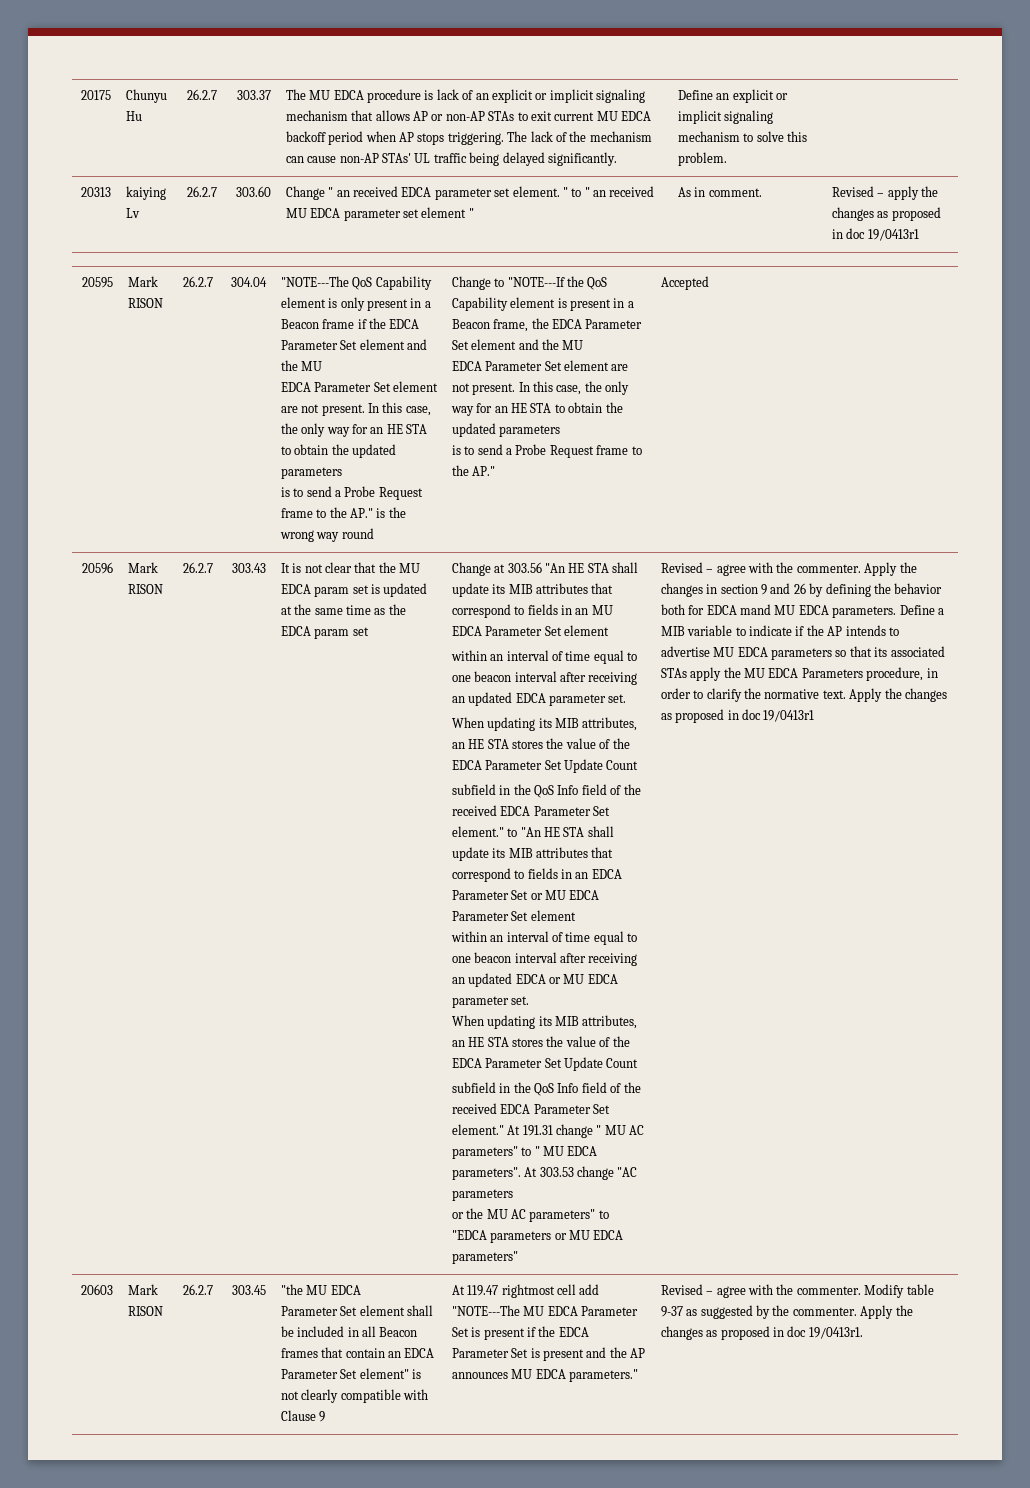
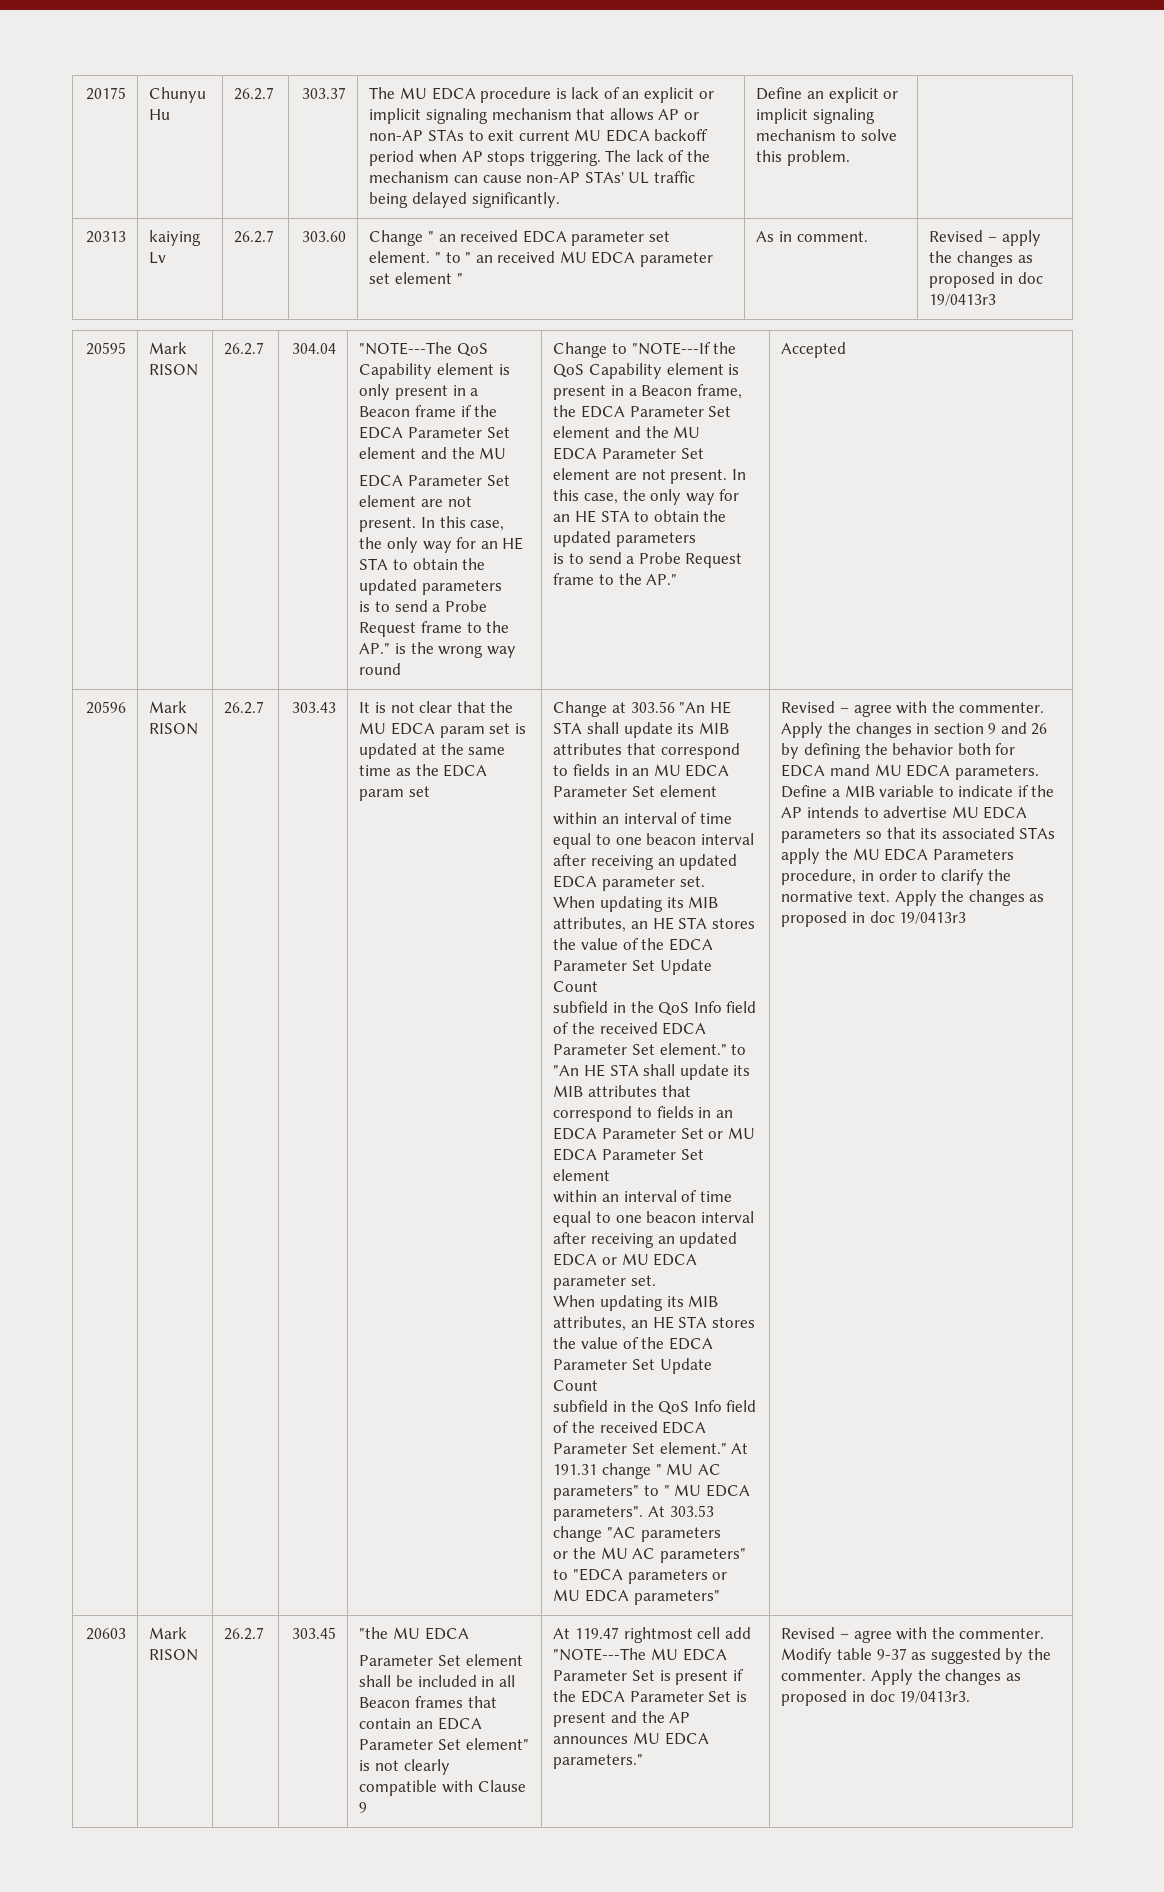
- 20313 | kaiying Lv | 26.2.7 | 303.60 | Change " an received EDCA parameter set element. " to " an received MU EDCA parameter set element " | As in comment. | Revised – apply the changes as proposed in doc 19/0413r1
+ 20313 | kaiying Lv | 26.2.7 | 303.60 | Change " an received EDCA parameter set element. " to " an received MU EDCA parameter set element " | As in comment. | Revised – apply the changes as proposed in doc 19/0413r3
- Apply the changes as proposed in doc 19/0413r1
+ Apply the changes as proposed in doc 19/0413r3
- Apply the changes as proposed in doc 19/0413r1.
+ Apply the changes as proposed in doc 19/0413r3.

